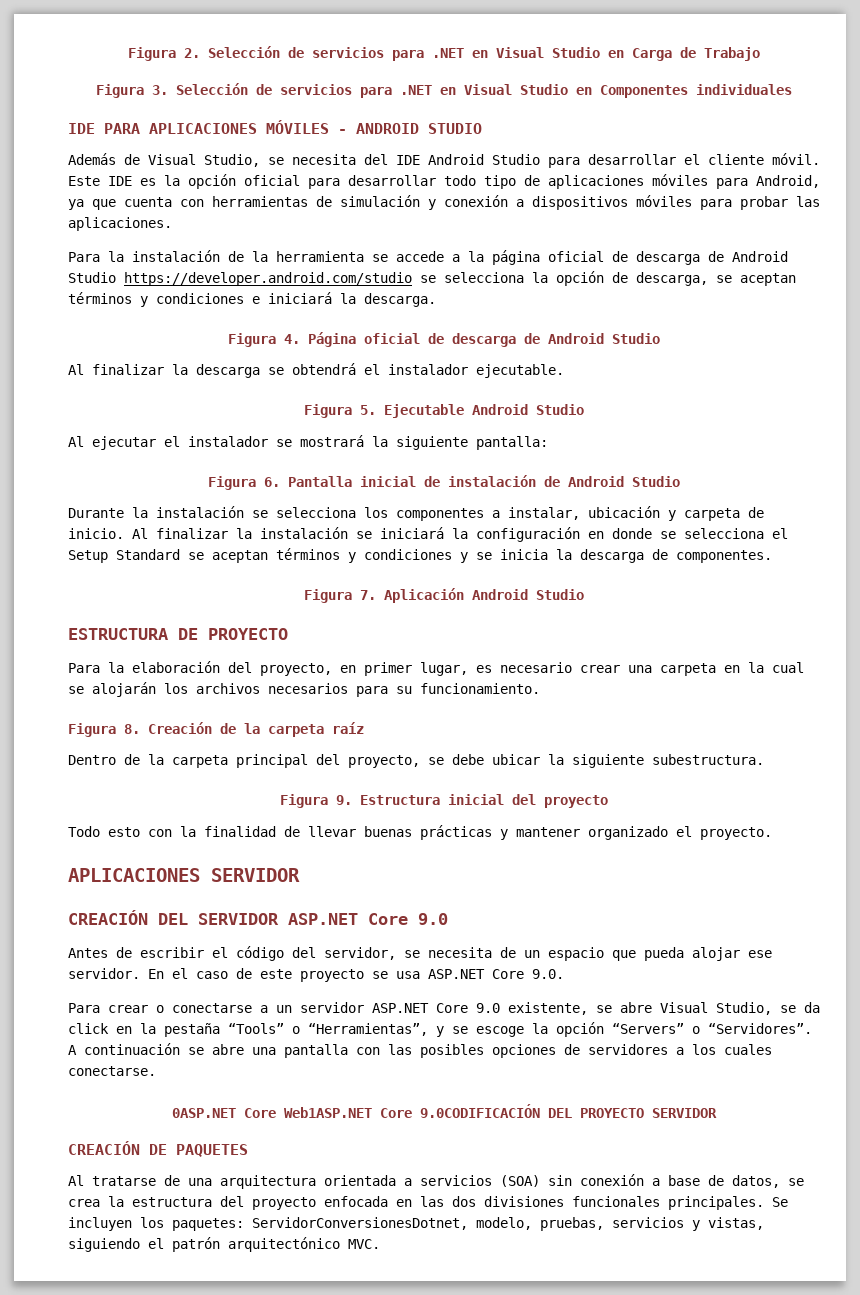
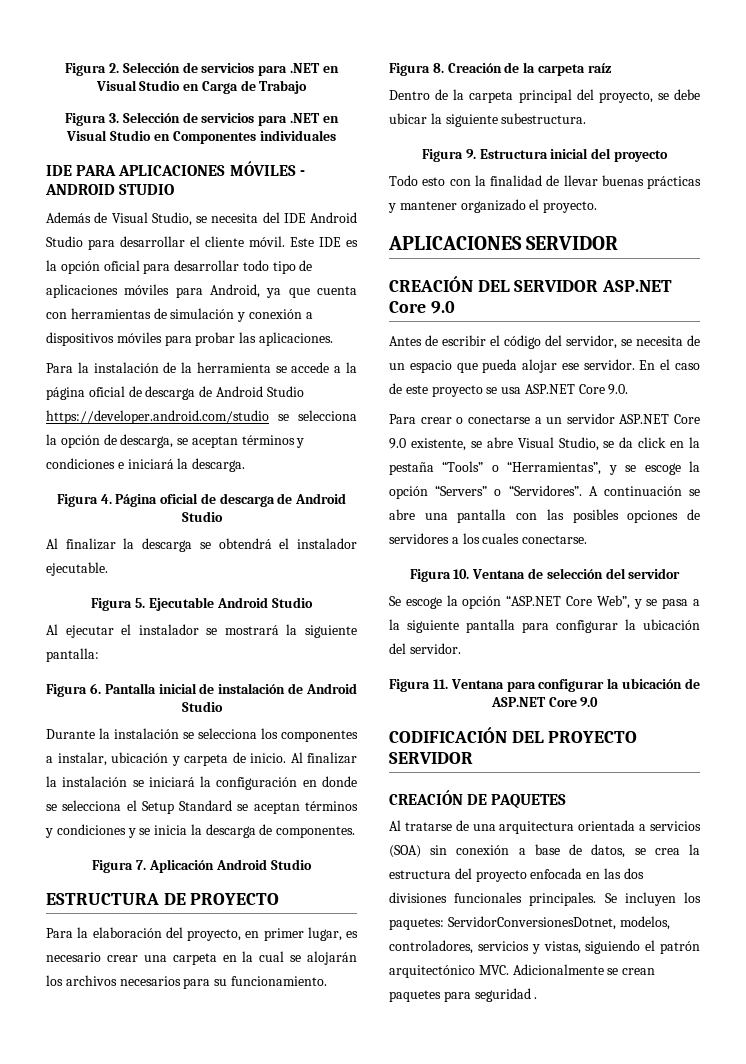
- 0ASP.NET Core Web1ASP.NET Core 9.0CODIFICACIÓN DEL PROYECTO SERVIDOR
+ Figura 10. Ventana de selección del servidor
+ Se escoge la opción “ASP.NET Core Web”, y se pasa a la siguiente pantalla para configurar la ubicación del servidor.
+ Figura 11. Ventana para configurar la ubicación de ASP.NET Core 9.0
+ CODIFICACIÓN DEL PROYECTO SERVIDOR
- Se incluyen los paquetes: ServidorConversionesDotnet, modelo, pruebas, servicios y vistas, siguiendo el patrón arquitectónico MVC.
+ Se incluyen los paquetes: ServidorConversionesDotnet, modelos, controladores, servicios y vistas, siguiendo el patrón arquitectónico MVC. Adicionalmente se crean paquetes para seguridad .

